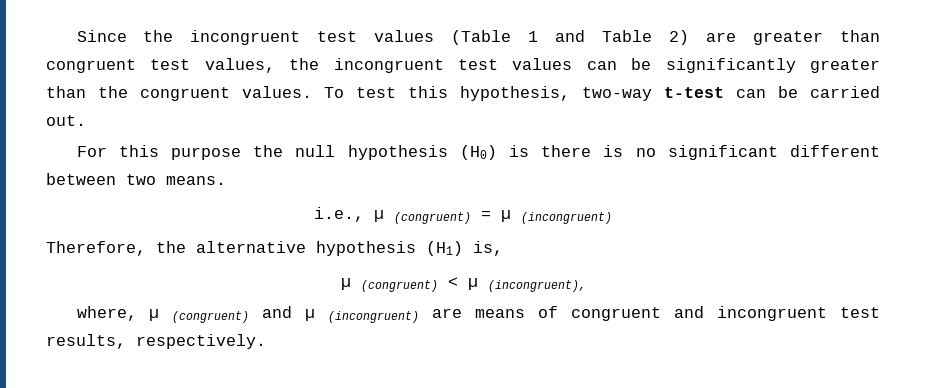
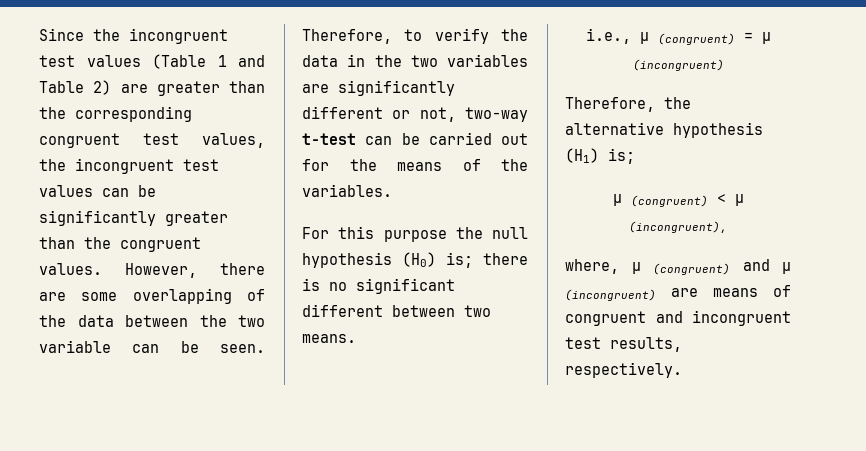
- Since the incongruent test values (Table 1 and Table 2) are greater than congruent test values, the incongruent test values can be significantly greater than the congruent values.
+ Since the incongruent test values (Table 1 and Table 2) are greater than the corresponding congruent test values, the incongruent test values can be significantly greater than the congruent values.
- To test this hypothesis, two-way t-test can be carried out.
+ However, there are some overlapping of the data between the two variable can be seen. Therefore, to verify the data in the two variables are significantly different or not, two-way t-test can be carried out for the means of the variables.
- For this purpose the null hypothesis (H0) is there is no significant different between two means.
+ For this purpose the null hypothesis (H0) is; there is no significant different between two means.
- Therefore, the alternative hypothesis (H1) is,
+ Therefore, the alternative hypothesis (H1) is;

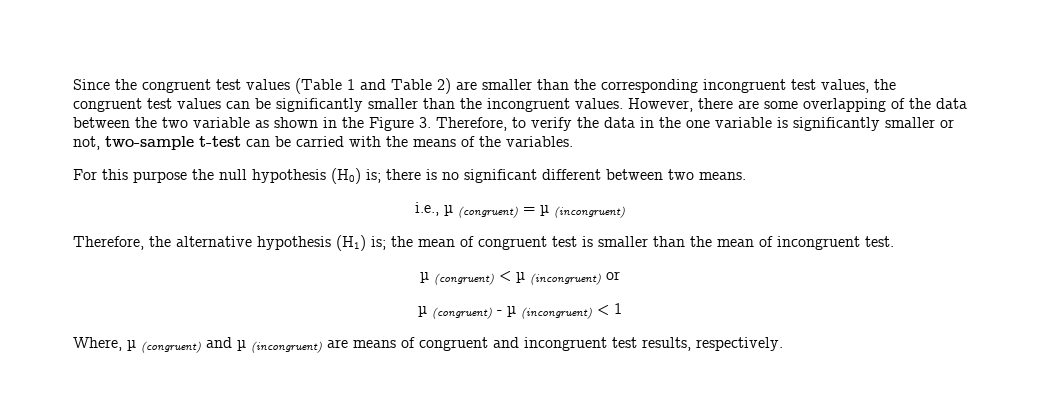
- Since the incongruent test values (Table 1 and Table 2) are greater than the corresponding congruent test values, the incongruent test values can be significantly greater than the congruent values.
+ Since the congruent test values (Table 1 and Table 2) are smaller than the corresponding incongruent test values, the congruent test values can be significantly smaller than the incongruent values.
- However, there are some overlapping of the data between the two variable can be seen. Therefore, to verify the data in the two variables are significantly different or not, two-way t-test can be carried out for the means of the variables.
+ However, there are some overlapping of the data between the two variable as shown in the Figure 3. Therefore, to verify the data in the one variable is significantly smaller or not, two-sample t-test can be carried with the means of the variables.
- Therefore, the alternative hypothesis (H1) is;
- µ (congruent) < µ (incongruent),
- where, µ (congruent) and µ (incongruent) are means of congruent and incongruent test results, respectively.
+ Therefore, the alternative hypothesis (H1) is; the mean of congruent test is smaller than the mean of incongruent test.
+ µ (congruent) < µ (incongruent) or
+ µ (congruent) - µ (incongruent) < 1
+ Where, µ (congruent) and µ (incongruent) are means of congruent and incongruent test results, respectively.

